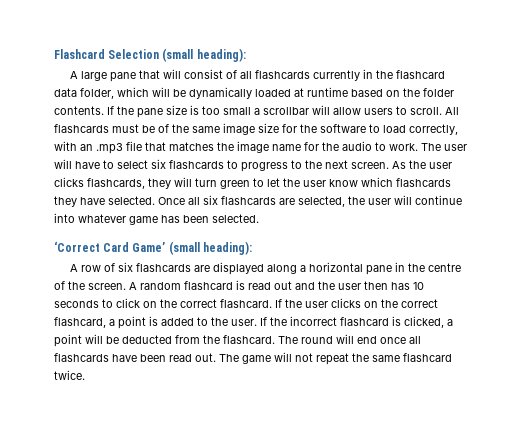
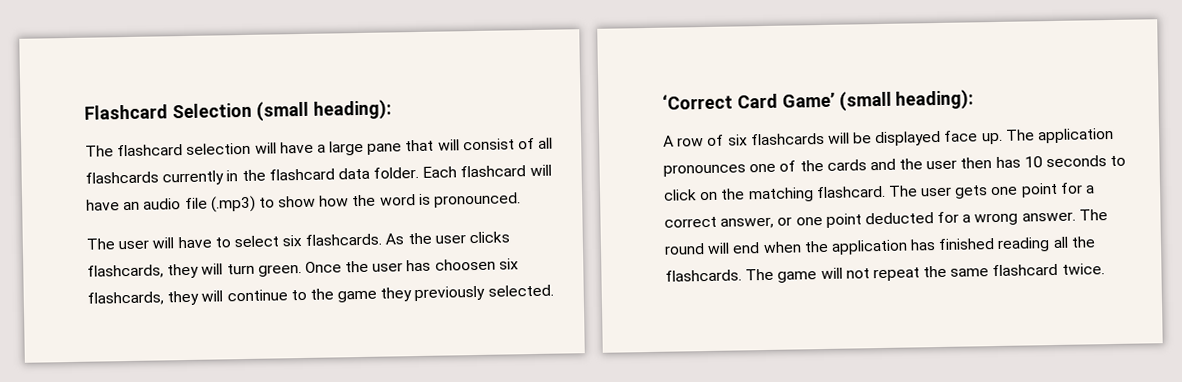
- A large pane that will consist of all flashcards currently in the flashcard data folder, which will be dynamically loaded at runtime based on the folder contents. If the pane size is too small a scrollbar will allow users to scroll. All flashcards must be of the same image size for the software to load correctly, with an .mp3 file that matches the image name for the audio to work. The user will have to select six flashcards to progress to the next screen.
+ The flashcard selection will have a large pane that will consist of all flashcards currently in the flashcard data folder. Each flashcard will have an audio file (.mp3) to show how the word is pronounced.
+ The user will have to select six flashcards.
- As the user clicks flashcards, they will turn green to let the user know which flashcards they have selected. Once all six flashcards are selected, the user will continue into whatever game has been selected.
+ As the user clicks flashcards, they will turn green. Once the user has choosen six flashcards, they will continue to the game they previously selected.
- A row of six flashcards are displayed along a horizontal pane in the centre of the screen. A random flashcard is read out and the user then has 10 seconds to click on the correct flashcard. If the user clicks on the correct flashcard, a point is added to the user. If the incorrect flashcard is clicked, a point will be deducted from the flashcard. The round will end once all flashcards have been read out.
+ A row of six flashcards will be displayed face up. The application pronounces one of the cards and the user then has 10 seconds to click on the matching flashcard. The user gets one point for a correct answer, or one point deducted for a wrong answer. The round will end when the application has finished reading all the flashcards.

